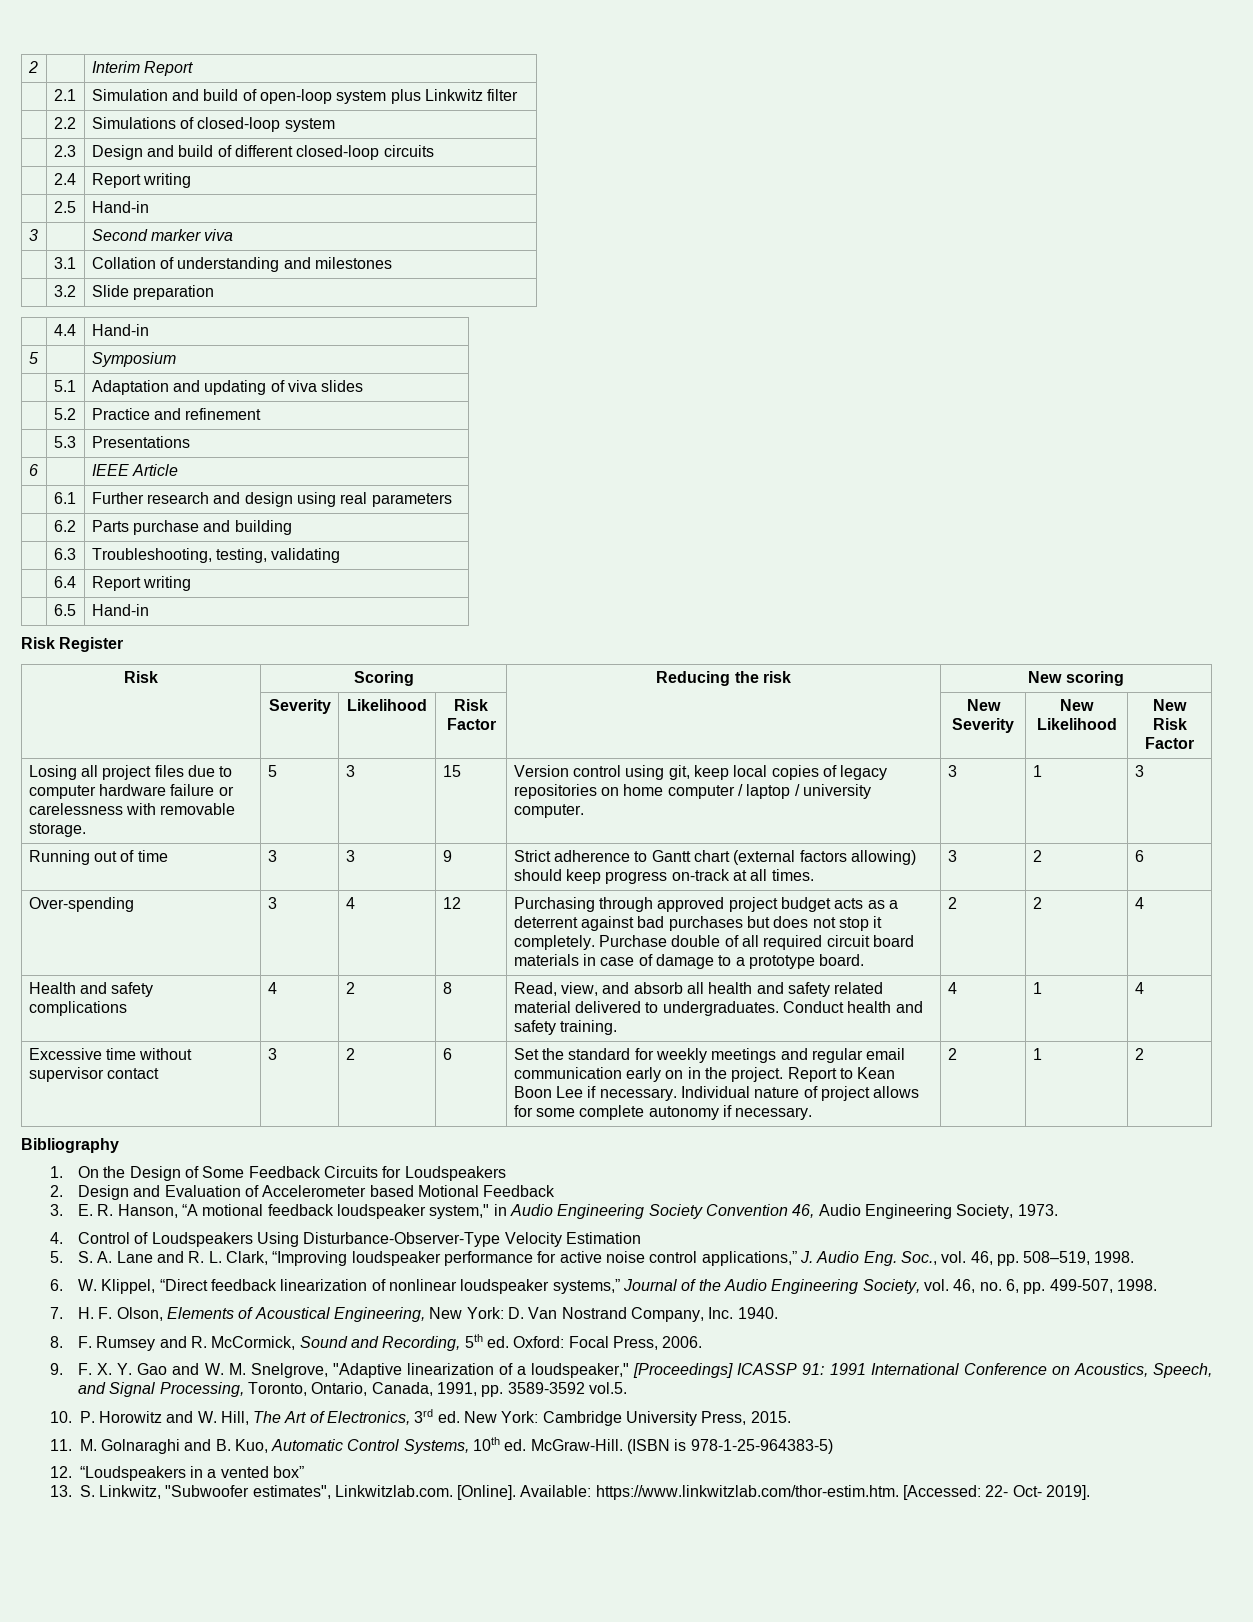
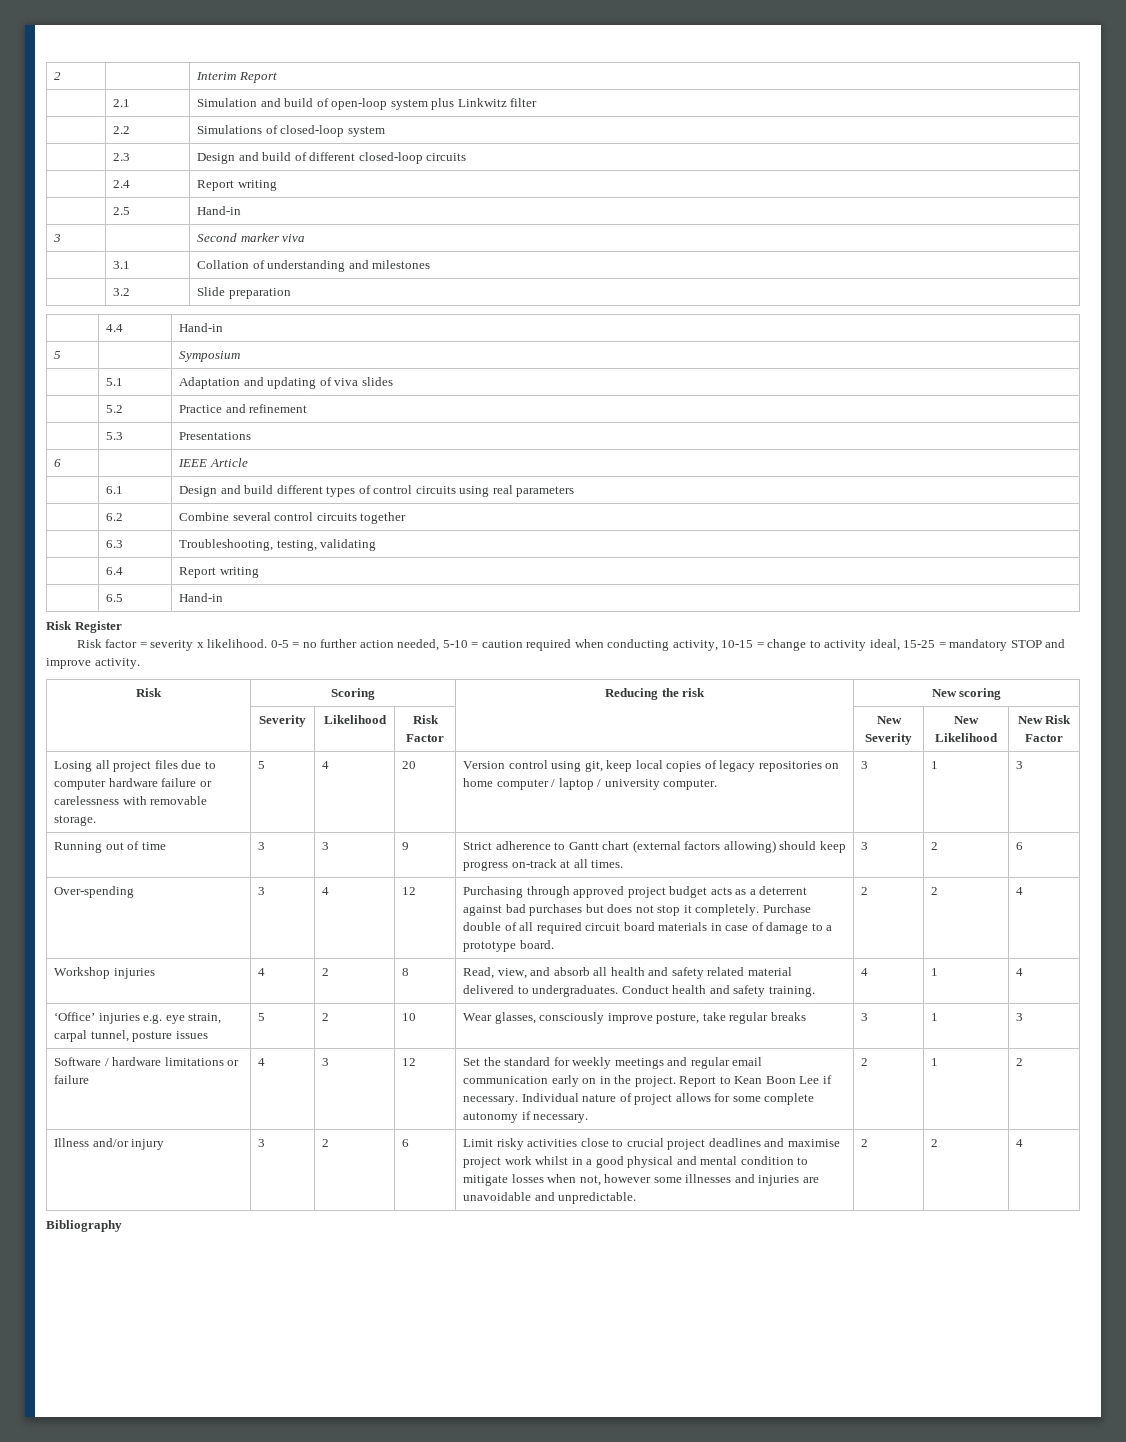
- | 6.1 | Further research and design using real parameters
+ | 6.1 | Design and build different types of control circuits using real parameters
- | 6.2 | Parts purchase and building
+ | 6.2 | Combine several control circuits together
+ Risk factor = severity x likelihood. 0-5 = no further action needed, 5-10 = caution required when conducting activity, 10-15 = change to activity ideal, 15-25 = mandatory STOP and improve activity.
- Losing all project files due to computer hardware failure or carelessness with removable storage. | 5 | 3 | 15 | Version control using git, keep local copies of legacy repositories on home computer / laptop / university computer. | 3 | 1 | 3
+ Losing all project files due to computer hardware failure or carelessness with removable storage. | 5 | 4 | 20 | Version control using git, keep local copies of legacy repositories on home computer / laptop / university computer. | 3 | 1 | 3
- Health and safety complications | 4 | 2 | 8 | Read, view, and absorb all health and safety related material delivered to undergraduates. Conduct health and safety training. | 4 | 1 | 4
+ Workshop injuries | 4 | 2 | 8 | Read, view, and absorb all health and safety related material delivered to undergraduates. Conduct health and safety training. | 4 | 1 | 4
- Excessive time without supervisor contact | 3 | 2 | 6
+ ‘Office’ injuries e.g. eye strain, carpal tunnel, posture issues | 5 | 2 | 10 | Wear glasses, consciously improve posture, take regular breaks | 3 | 1 | 3
+ Software / hardware limitations or failure | 4 | 3 | 12
+ Illness and/or injury | 3 | 2 | 6 | Limit risky activities close to crucial project deadlines and maximise project work whilst in a good physical and mental condition to mitigate losses when not, however some illnesses and injuries are unavoidable and unpredictable. | 2 | 2 | 4
  Bibliography
- 1. On the Design of Some Feedback Circuits for Loudspeakers
- 2. Design and Evaluation of Accelerometer based Motional Feedback
- 3. E. R. Hanson, “A motional feedback loudspeaker system," in Audio Engineering Society Convention 46, Audio Engineering Society, 1973.
- 4. Control of Loudspeakers Using Disturbance-Observer-Type Velocity Estimation
- 5. S. A. Lane and R. L. Clark, “Improving loudspeaker performance for active noise control applications,” J. Audio Eng. Soc., vol. 46, pp. 508–519, 1998.
- 6. W. Klippel, “Direct feedback linearization of nonlinear loudspeaker systems,” Journal of the Audio Engineering Society, vol. 46, no. 6, pp. 499-507, 1998.
- 7. H. F. Olson, Elements of Acoustical Engineering, New York: D. Van Nostrand Company, Inc. 1940.
- 8. F. Rumsey and R. McCormick, Sound and Recording, 5th ed. Oxford: Focal Press, 2006.
- 9. F. X. Y. Gao and W. M. Snelgrove, "Adaptive linearization of a loudspeaker," [Proceedings] ICASSP 91: 1991 International Conference on Acoustics, Speech, and Signal Processing, Toronto, Ontario, Canada, 1991, pp. 3589-3592 vol.5.
- 10. P. Horowitz and W. Hill, The Art of Electronics, 3rd ed. New York: Cambridge University Press, 2015.
- 11. M. Golnaraghi and B. Kuo, Automatic Control Systems, 10th ed. McGraw-Hill. (ISBN is 978-1-25-964383-5)
- 12. “Loudspeakers in a vented box”
- 13. S. Linkwitz, "Subwoofer estimates", Linkwitzlab.com. [Online]. Available: https://www.linkwitzlab.com/thor-estim.htm. [Accessed: 22- Oct- 2019].

